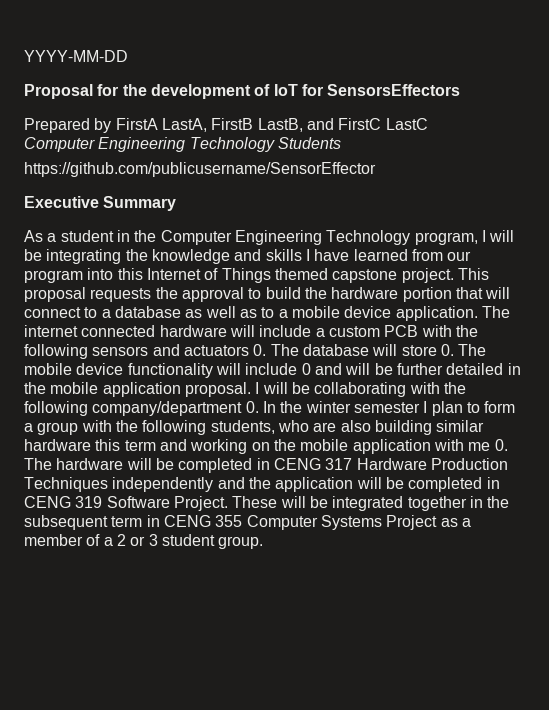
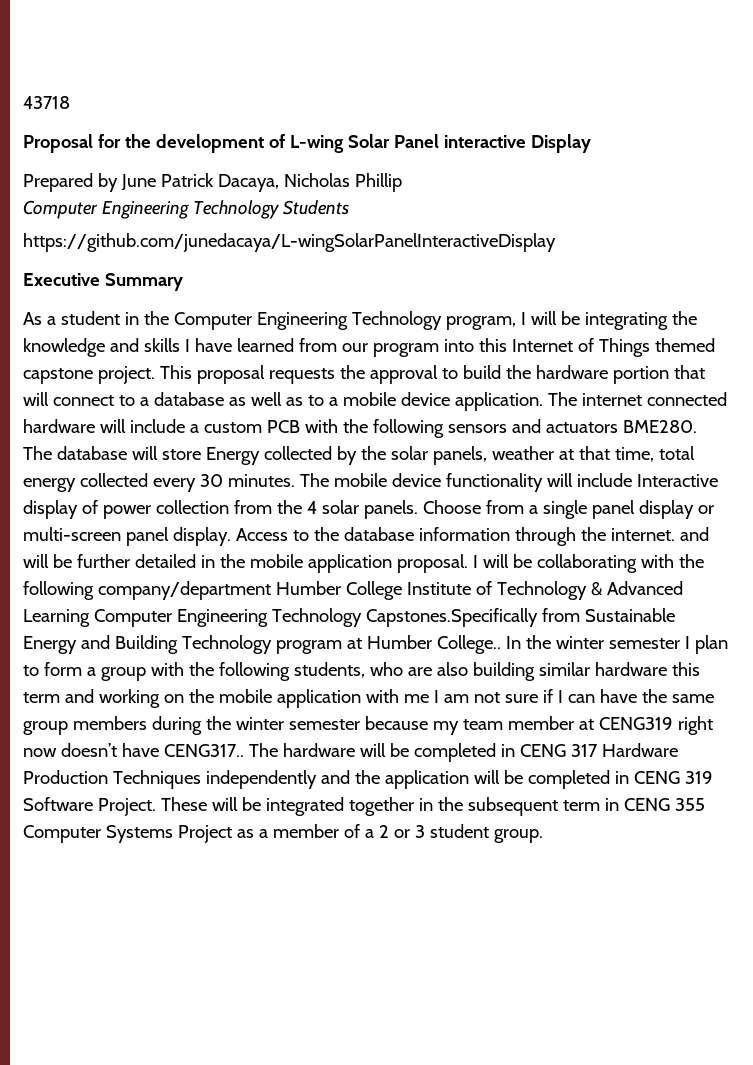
- YYYY-MM-DD
+ 43718
- Proposal for the development of IoT for SensorsEffectors
- Prepared by FirstA LastA, FirstB LastB, and FirstC LastC
+ Proposal for the development of L-wing Solar Panel interactive Display
+ Prepared by June Patrick Dacaya, Nicholas Phillip
- https://github.com/publicusername/SensorEffector
+ https://github.com/junedacaya/L-wingSolarPanelInteractiveDisplay
- The internet connected hardware will include a custom PCB with the following sensors and actuators 0. The database will store 0. The mobile device functionality will include 0 and will be further detailed in the mobile application proposal.
+ The internet connected hardware will include a custom PCB with the following sensors and actuators BME280. The database will store Energy collected by the solar panels, weather at that time, total energy collected every 30 minutes. The mobile device functionality will include Interactive display of power collection from the 4 solar panels. Choose from a single panel display or multi-screen panel display. Access to the database information through the internet. and will be further detailed in the mobile application proposal.
- I will be collaborating with the following company/department 0. In the winter semester I plan to form a group with the following students, who are also building similar hardware this term and working on the mobile application with me 0. The hardware will be completed in CENG 317 Hardware Production Techniques independently and the application will be completed in CENG 319 Software Project.
+ I will be collaborating with the following company/department Humber College Institute of Technology & Advanced Learning Computer Engineering Technology Capstones.Specifically from Sustainable Energy and Building Technology program at Humber College.. In the winter semester I plan to form a group with the following students, who are also building similar hardware this term and working on the mobile application with me I am not sure if I can have the same group members during the winter semester because my team member at CENG319 right now doesn’t have CENG317.. The hardware will be completed in CENG 317 Hardware Production Techniques independently and the application will be completed in CENG 319 Software Project.

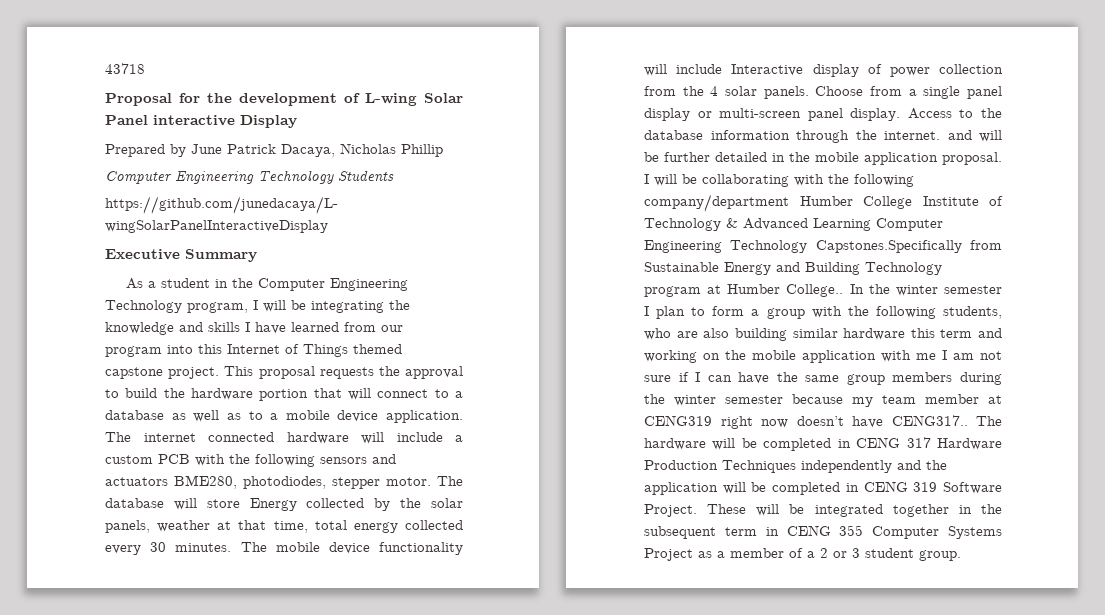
- The internet connected hardware will include a custom PCB with the following sensors and actuators BME280.
+ The internet connected hardware will include a custom PCB with the following sensors and actuators BME280, photodiodes, stepper motor.

